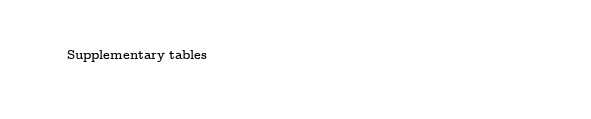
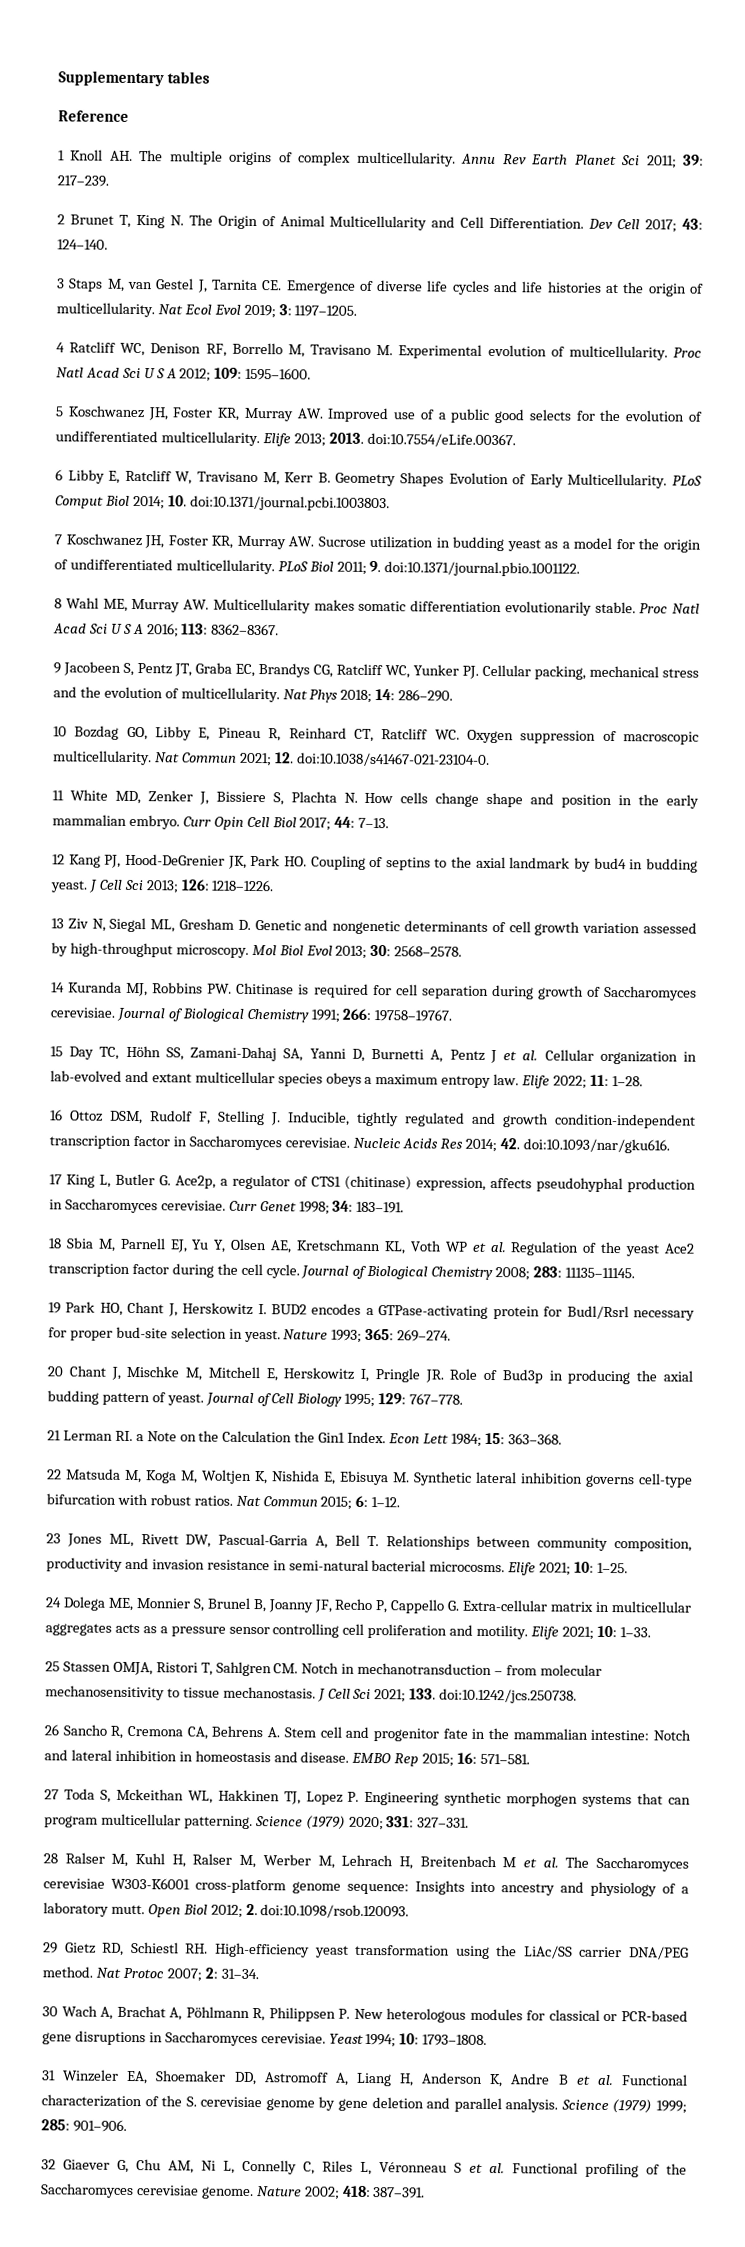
+ Reference
+ 1 Knoll AH. The multiple origins of complex multicellularity. Annu Rev Earth Planet Sci 2011; 39: 217–239.
+ 2 Brunet T, King N. The Origin of Animal Multicellularity and Cell Differentiation. Dev Cell 2017; 43: 124–140.
+ 3 Staps M, van Gestel J, Tarnita CE. Emergence of diverse life cycles and life histories at the origin of multicellularity. Nat Ecol Evol 2019; 3: 1197–1205.
+ 4 Ratcliff WC, Denison RF, Borrello M, Travisano M. Experimental evolution of multicellularity. Proc Natl Acad Sci U S A 2012; 109: 1595–1600.
+ 5 Koschwanez JH, Foster KR, Murray AW. Improved use of a public good selects for the evolution of undifferentiated multicellularity. Elife 2013; 2013. doi:10.7554/eLife.00367.
+ 6 Libby E, Ratcliff W, Travisano M, Kerr B. Geometry Shapes Evolution of Early Multicellularity. PLoS Comput Biol 2014; 10. doi:10.1371/journal.pcbi.1003803.
+ 7 Koschwanez JH, Foster KR, Murray AW. Sucrose utilization in budding yeast as a model for the origin of undifferentiated multicellularity. PLoS Biol 2011; 9. doi:10.1371/journal.pbio.1001122.
+ 8 Wahl ME, Murray AW. Multicellularity makes somatic differentiation evolutionarily stable. Proc Natl Acad Sci U S A 2016; 113: 8362–8367.
+ 9 Jacobeen S, Pentz JT, Graba EC, Brandys CG, Ratcliff WC, Yunker PJ. Cellular packing, mechanical stress and the evolution of multicellularity. Nat Phys 2018; 14: 286–290.
+ 10 Bozdag GO, Libby E, Pineau R, Reinhard CT, Ratcliff WC. Oxygen suppression of macroscopic multicellularity. Nat Commun 2021; 12. doi:10.1038/s41467-021-23104-0.
+ 11 White MD, Zenker J, Bissiere S, Plachta N. How cells change shape and position in the early mammalian embryo. Curr Opin Cell Biol 2017; 44: 7–13.
+ 12 Kang PJ, Hood-DeGrenier JK, Park HO. Coupling of septins to the axial landmark by bud4 in budding yeast. J Cell Sci 2013; 126: 1218–1226.
+ 13 Ziv N, Siegal ML, Gresham D. Genetic and nongenetic determinants of cell growth variation assessed by high-throughput microscopy. Mol Biol Evol 2013; 30: 2568–2578.
+ 14 Kuranda MJ, Robbins PW. Chitinase is required for cell separation during growth of Saccharomyces cerevisiae. Journal of Biological Chemistry 1991; 266: 19758–19767.
+ 15 Day TC, Höhn SS, Zamani-Dahaj SA, Yanni D, Burnetti A, Pentz J et al. Cellular organization in lab-evolved and extant multicellular species obeys a maximum entropy law. Elife 2022; 11: 1–28.
+ 16 Ottoz DSM, Rudolf F, Stelling J. Inducible, tightly regulated and growth condition-independent transcription factor in Saccharomyces cerevisiae. Nucleic Acids Res 2014; 42. doi:10.1093/nar/gku616.
+ 17 King L, Butler G. Ace2p, a regulator of CTS1 (chitinase) expression, affects pseudohyphal production in Saccharomyces cerevisiae. Curr Genet 1998; 34: 183–191.
+ 18 Sbia M, Parnell EJ, Yu Y, Olsen AE, Kretschmann KL, Voth WP et al. Regulation of the yeast Ace2 transcription factor during the cell cycle. Journal of Biological Chemistry 2008; 283: 11135–11145.
+ 19 Park HO, Chant J, Herskowitz I. BUD2 encodes a GTPase-activating protein for Budl/Rsrl necessary for proper bud-site selection in yeast. Nature 1993; 365: 269–274.
+ 20 Chant J, Mischke M, Mitchell E, Herskowitz I, Pringle JR. Role of Bud3p in producing the axial budding pattern of yeast. Journal of Cell Biology 1995; 129: 767–778.
+ 21 Lerman RI. a Note on the Calculation the Gin1 Index. Econ Lett 1984; 15: 363–368.
+ 22 Matsuda M, Koga M, Woltjen K, Nishida E, Ebisuya M. Synthetic lateral inhibition governs cell-type bifurcation with robust ratios. Nat Commun 2015; 6: 1–12.
+ 23 Jones ML, Rivett DW, Pascual-Garria A, Bell T. Relationships between community composition, productivity and invasion resistance in semi-natural bacterial microcosms. Elife 2021; 10: 1–25.
+ 24 Dolega ME, Monnier S, Brunel B, Joanny JF, Recho P, Cappello G. Extra-cellular matrix in multicellular aggregates acts as a pressure sensor controlling cell proliferation and motility. Elife 2021; 10: 1–33.
+ 25 Stassen OMJA, Ristori T, Sahlgren CM. Notch in mechanotransduction – from molecular mechanosensitivity to tissue mechanostasis. J Cell Sci 2021; 133. doi:10.1242/jcs.250738.
+ 26 Sancho R, Cremona CA, Behrens A. Stem cell and progenitor fate in the mammalian intestine: Notch and lateral inhibition in homeostasis and disease. EMBO Rep 2015; 16: 571–581.
+ 27 Toda S, Mckeithan WL, Hakkinen TJ, Lopez P. Engineering synthetic morphogen systems that can program multicellular patterning. Science (1979) 2020; 331: 327–331.
+ 28 Ralser M, Kuhl H, Ralser M, Werber M, Lehrach H, Breitenbach M et al. The Saccharomyces cerevisiae W303-K6001 cross-platform genome sequence: Insights into ancestry and physiology of a laboratory mutt. Open Biol 2012; 2. doi:10.1098/rsob.120093.
+ 29 Gietz RD, Schiestl RH. High-efficiency yeast transformation using the LiAc/SS carrier DNA/PEG method. Nat Protoc 2007; 2: 31–34.
+ 30 Wach A, Brachat A, Pöhlmann R, Philippsen P. New heterologous modules for classical or PCR‐based gene disruptions in Saccharomyces cerevisiae. Yeast 1994; 10: 1793–1808.
+ 31 Winzeler EA, Shoemaker DD, Astromoff A, Liang H, Anderson K, Andre B et al. Functional characterization of the S. cerevisiae genome by gene deletion and parallel analysis. Science (1979) 1999; 285: 901–906.
+ 32 Giaever G, Chu AM, Ni L, Connelly C, Riles L, Véronneau S et al. Functional profiling of the Saccharomyces cerevisiae genome. Nature 2002; 418: 387–391.

